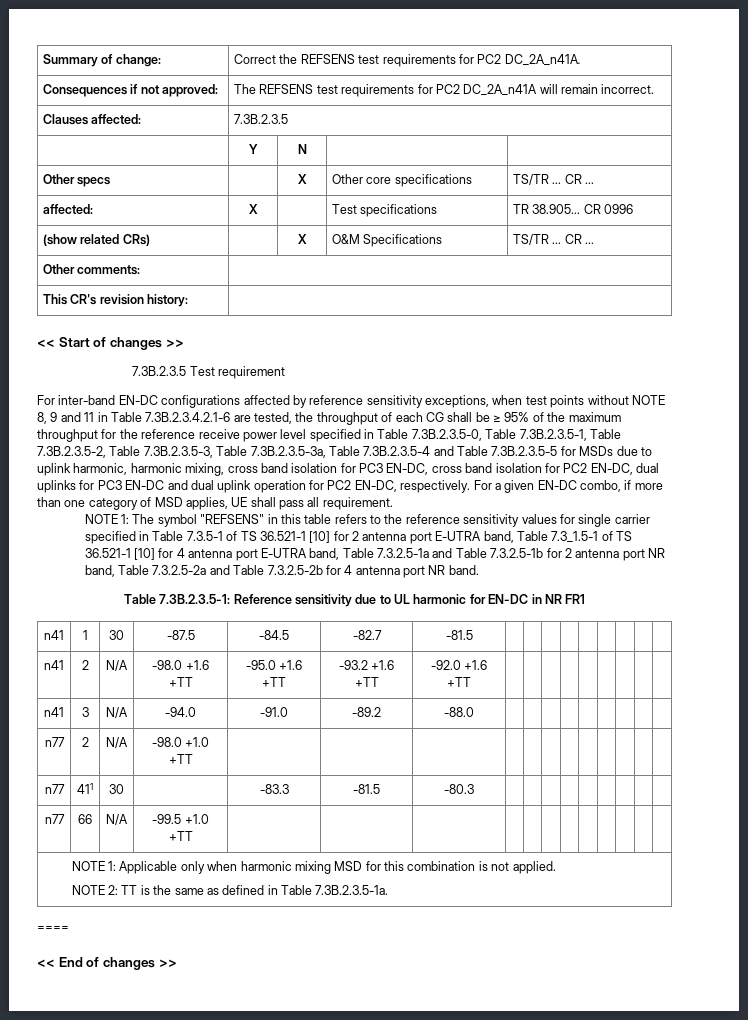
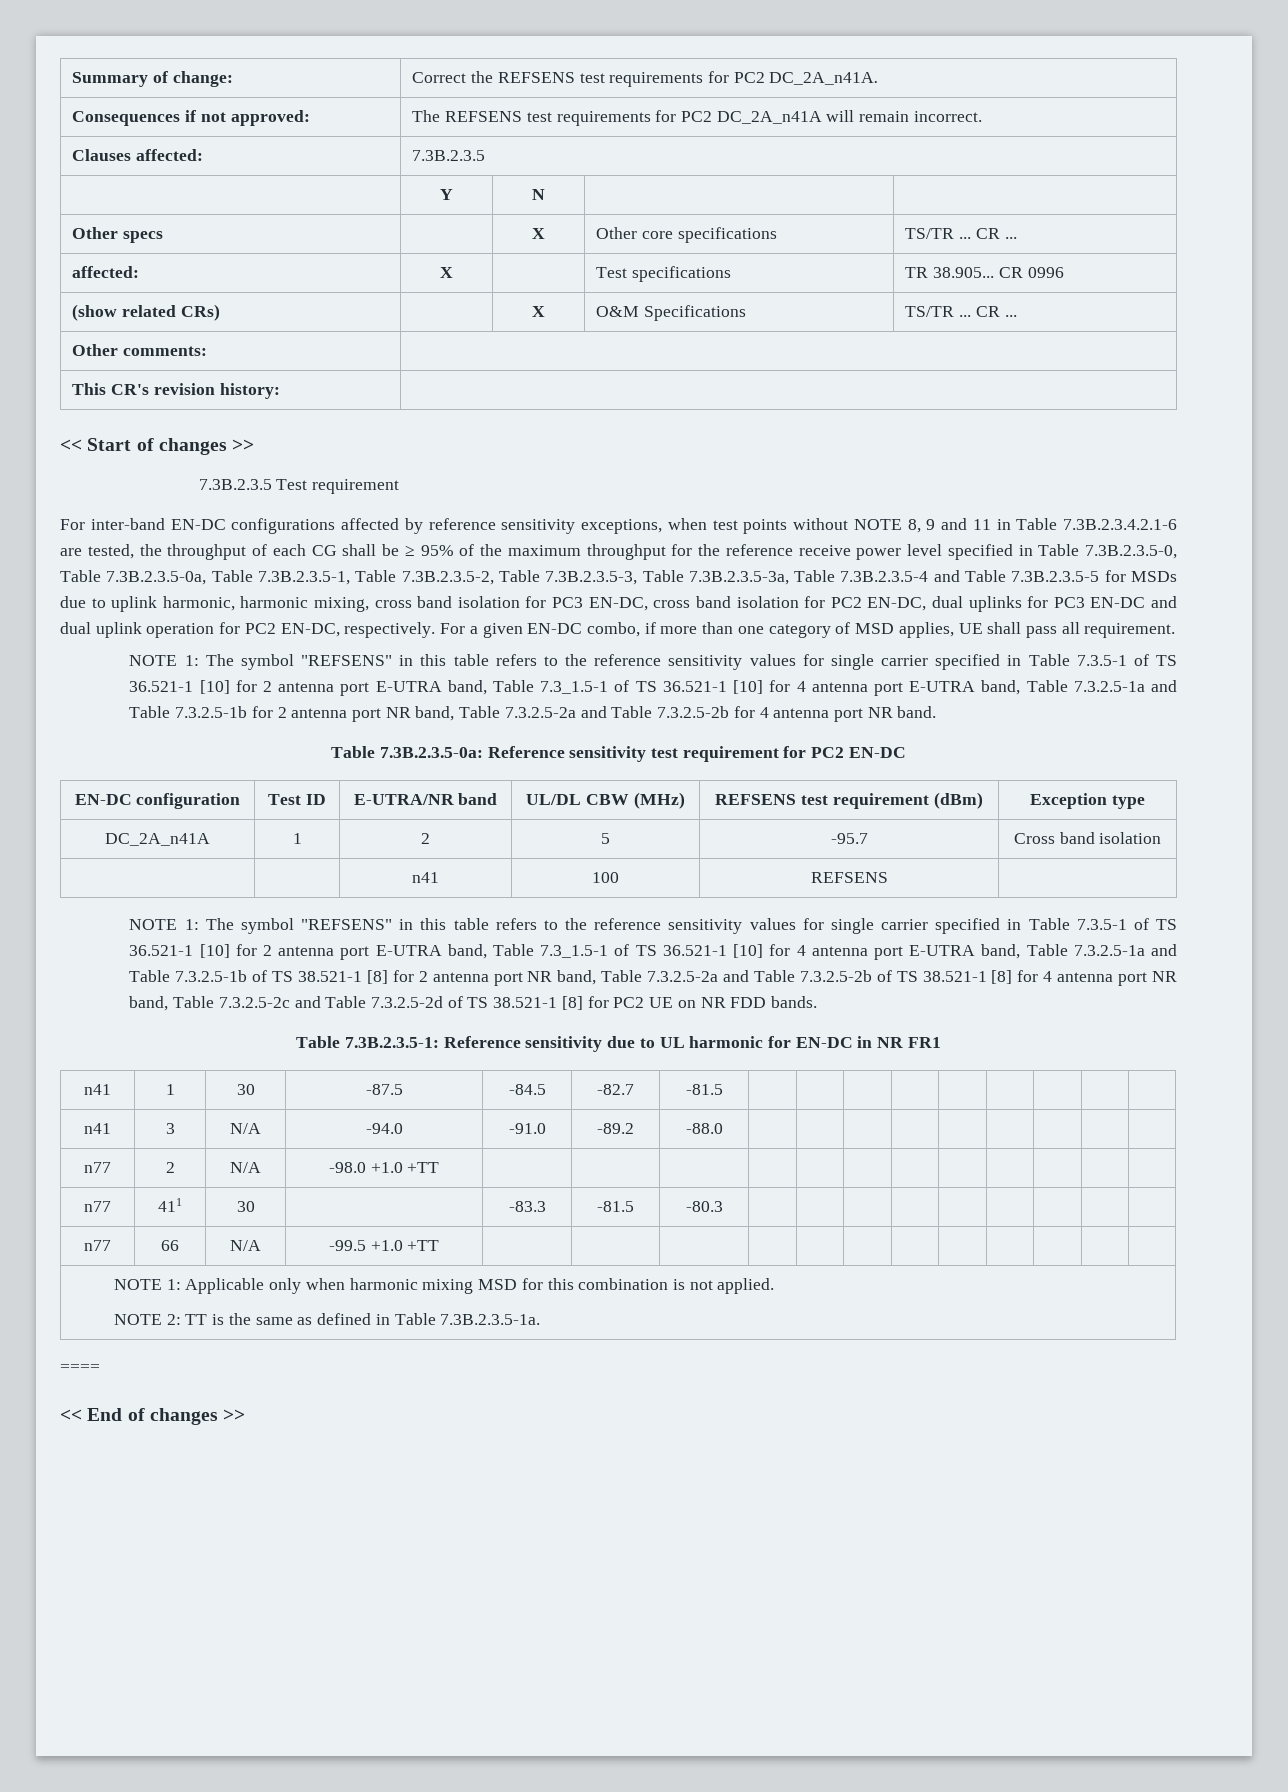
- For inter-band EN-DC configurations affected by reference sensitivity exceptions, when test points without NOTE 8, 9 and 11 in Table 7.3B.2.3.4.2.1-6 are tested, the throughput of each CG shall be ≥ 95% of the maximum throughput for the reference receive power level specified in Table 7.3B.2.3.5-0, Table 7.3B.2.3.5-1, Table 7.3B.2.3.5-2, Table 7.3B.2.3.5-3, Table 7.3B.2.3.5-3a, Table 7.3B.2.3.5-4 and Table 7.3B.2.3.5-5 for MSDs due to uplink harmonic, harmonic mixing, cross band isolation for PC3 EN-DC, cross band isolation for PC2 EN-DC, dual uplinks for PC3 EN-DC and dual uplink operation for PC2 EN-DC, respectively.
+ For inter-band EN-DC configurations affected by reference sensitivity exceptions, when test points without NOTE 8, 9 and 11 in Table 7.3B.2.3.4.2.1-6 are tested, the throughput of each CG shall be ≥ 95% of the maximum throughput for the reference receive power level specified in Table 7.3B.2.3.5-0, Table 7.3B.2.3.5-0a, Table 7.3B.2.3.5-1, Table 7.3B.2.3.5-2, Table 7.3B.2.3.5-3, Table 7.3B.2.3.5-3a, Table 7.3B.2.3.5-4 and Table 7.3B.2.3.5-5 for MSDs due to uplink harmonic, harmonic mixing, cross band isolation for PC3 EN-DC, cross band isolation for PC2 EN-DC, dual uplinks for PC3 EN-DC and dual uplink operation for PC2 EN-DC, respectively.
+ Table 7.3B.2.3.5-0a: Reference sensitivity test requirement for PC2 EN-DC
+ EN-DC configuration | Test ID | E-UTRA/NR band | UL/DL CBW (MHz) | REFSENS test requirement (dBm) | Exception type
+ DC_2A_n41A | 1 | 2 | 5 | -95.7 | Cross band isolation
+ | | n41 | 100 | REFSENS |
+ NOTE 1: The symbol "REFSENS" in this table refers to the reference sensitivity values for single carrier specified in Table 7.3.5-1 of TS 36.521-1 [10] for 2 antenna port E-UTRA band, Table 7.3_1.5-1 of TS 36.521-1 [10] for 4 antenna port E-UTRA band, Table 7.3.2.5-1a and Table 7.3.2.5-1b of TS 38.521-1 [8] for 2 antenna port NR band, Table 7.3.2.5-2a and Table 7.3.2.5-2b of TS 38.521-1 [8] for 4 antenna port NR band, Table 7.3.2.5-2c and Table 7.3.2.5-2d of TS 38.521-1 [8] for PC2 UE on NR FDD bands.
- n41 | 2 | N/A | -98.0 +1.6 +TT | -95.0 +1.6 +TT | -93.2 +1.6 +TT | -92.0 +1.6 +TT | | | | | | | | |

